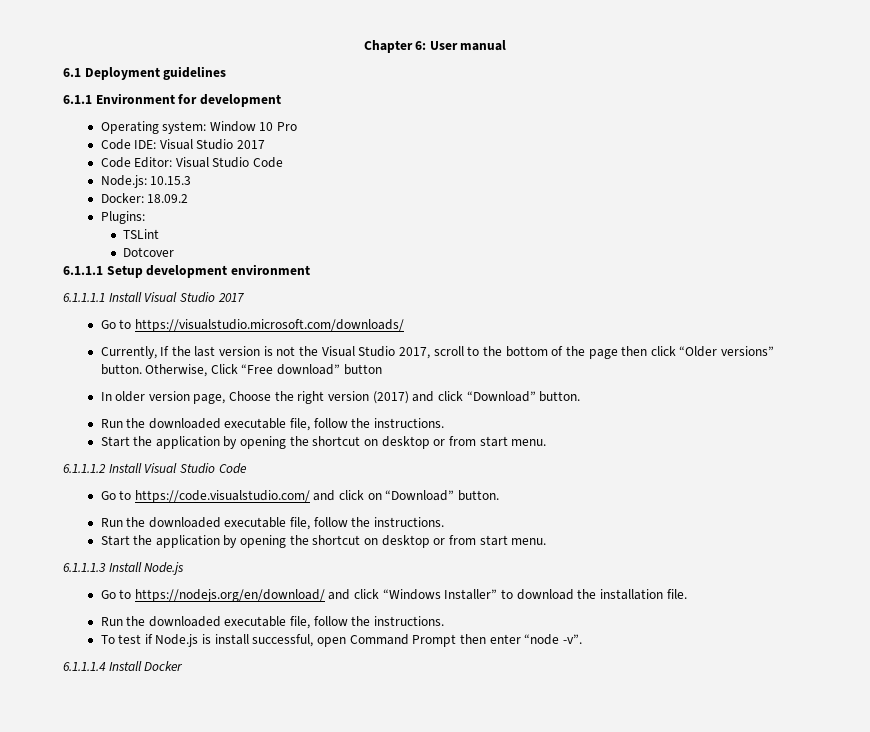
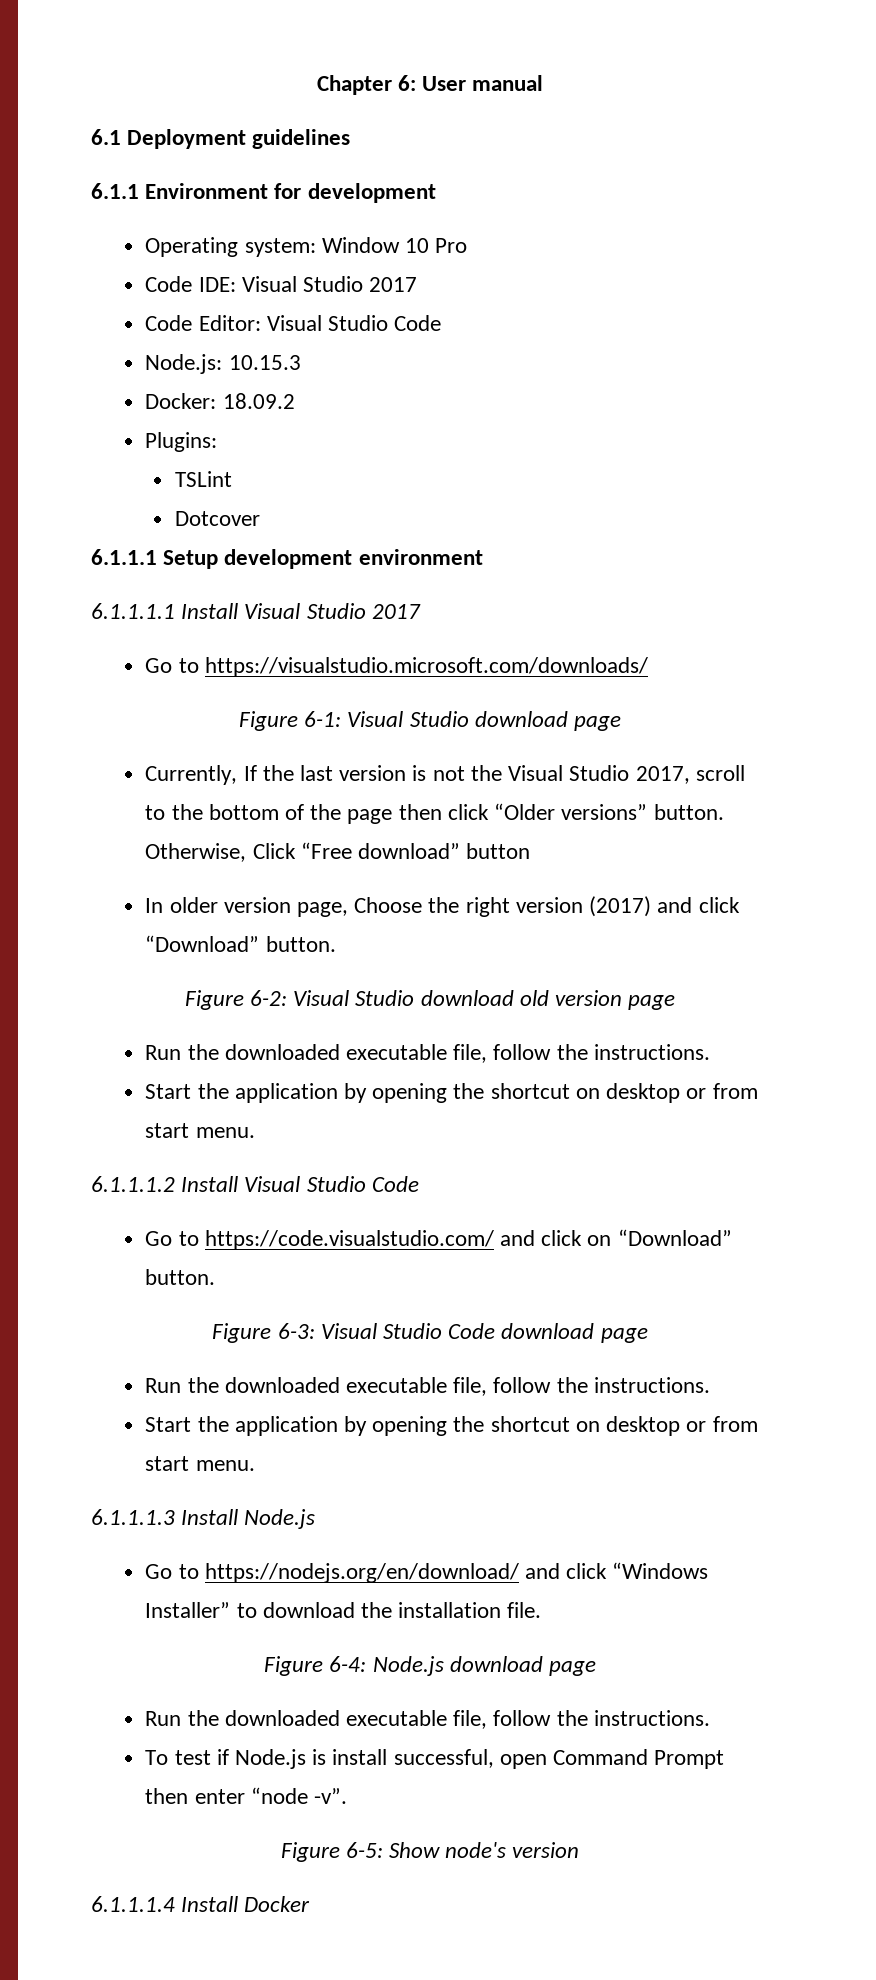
+ Figure 6-1: Visual Studio download page
+ Figure 6-2: Visual Studio download old version page
+ Figure 6-3: Visual Studio Code download page
+ Figure 6-4: Node.js download page
+ Figure 6-5: Show node's version

